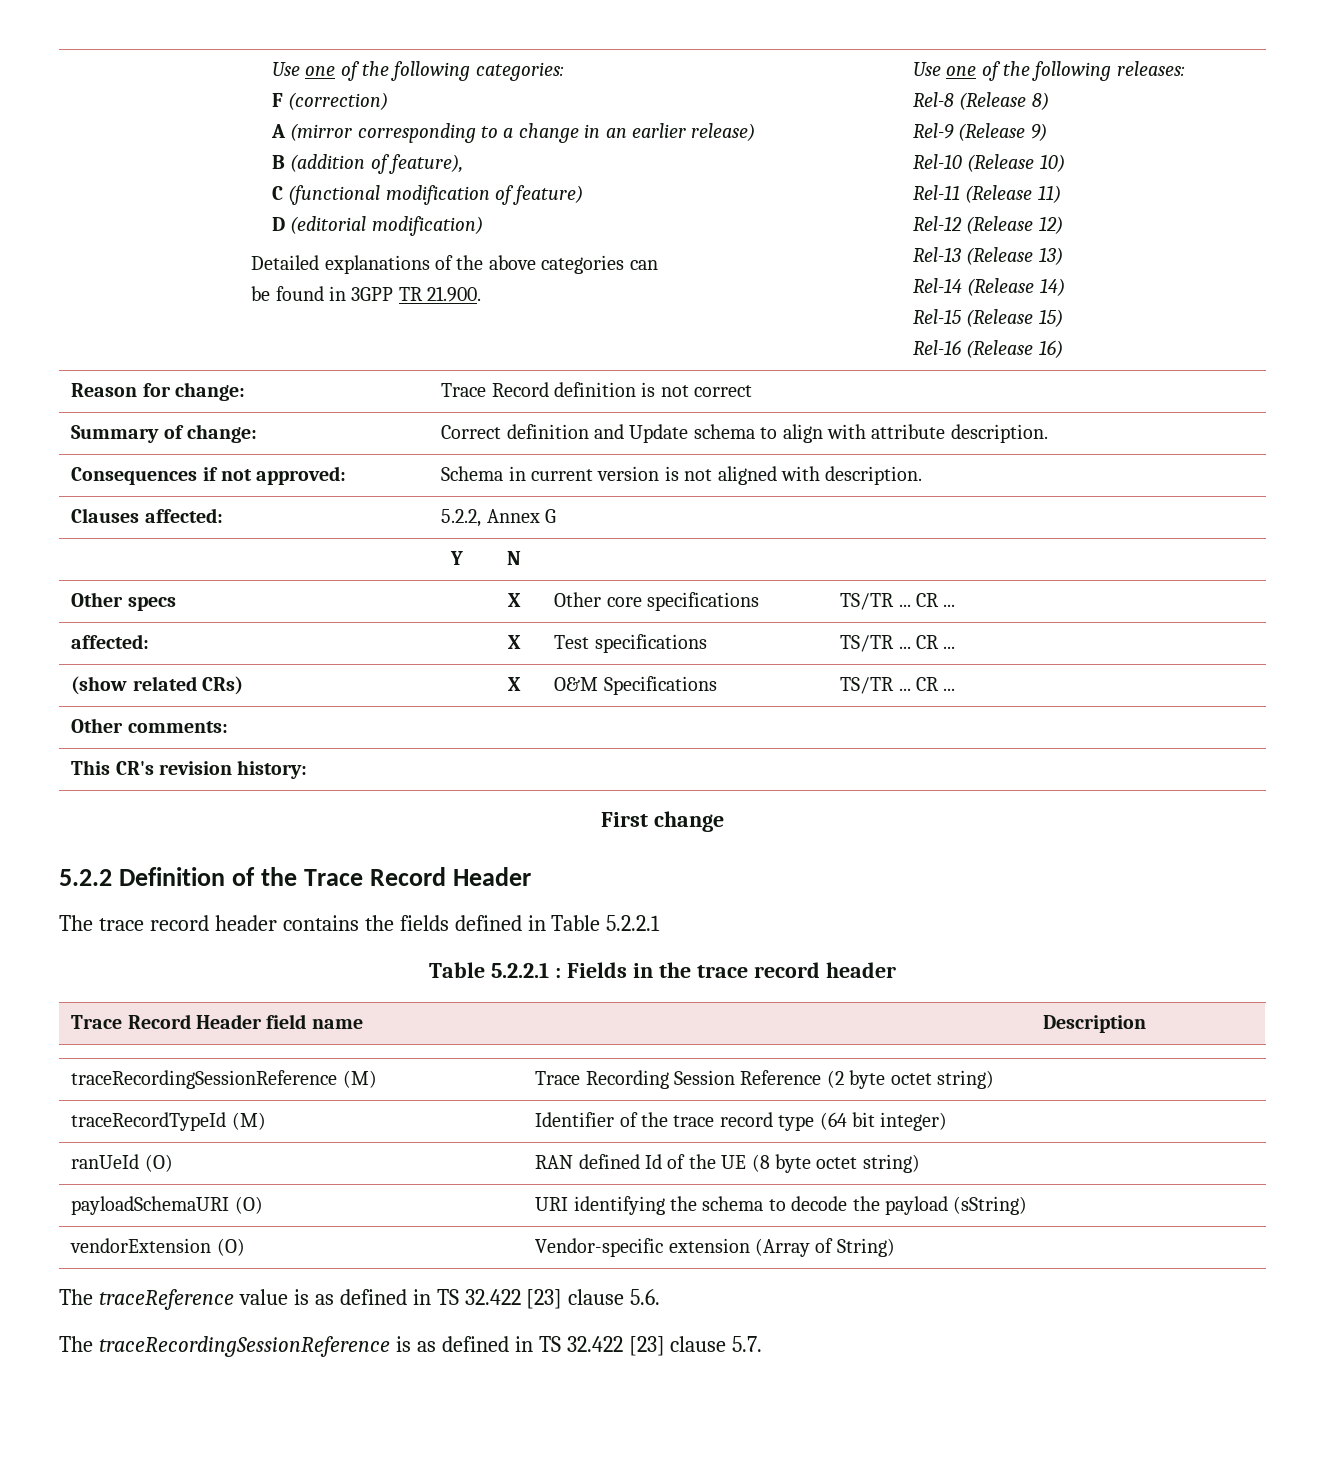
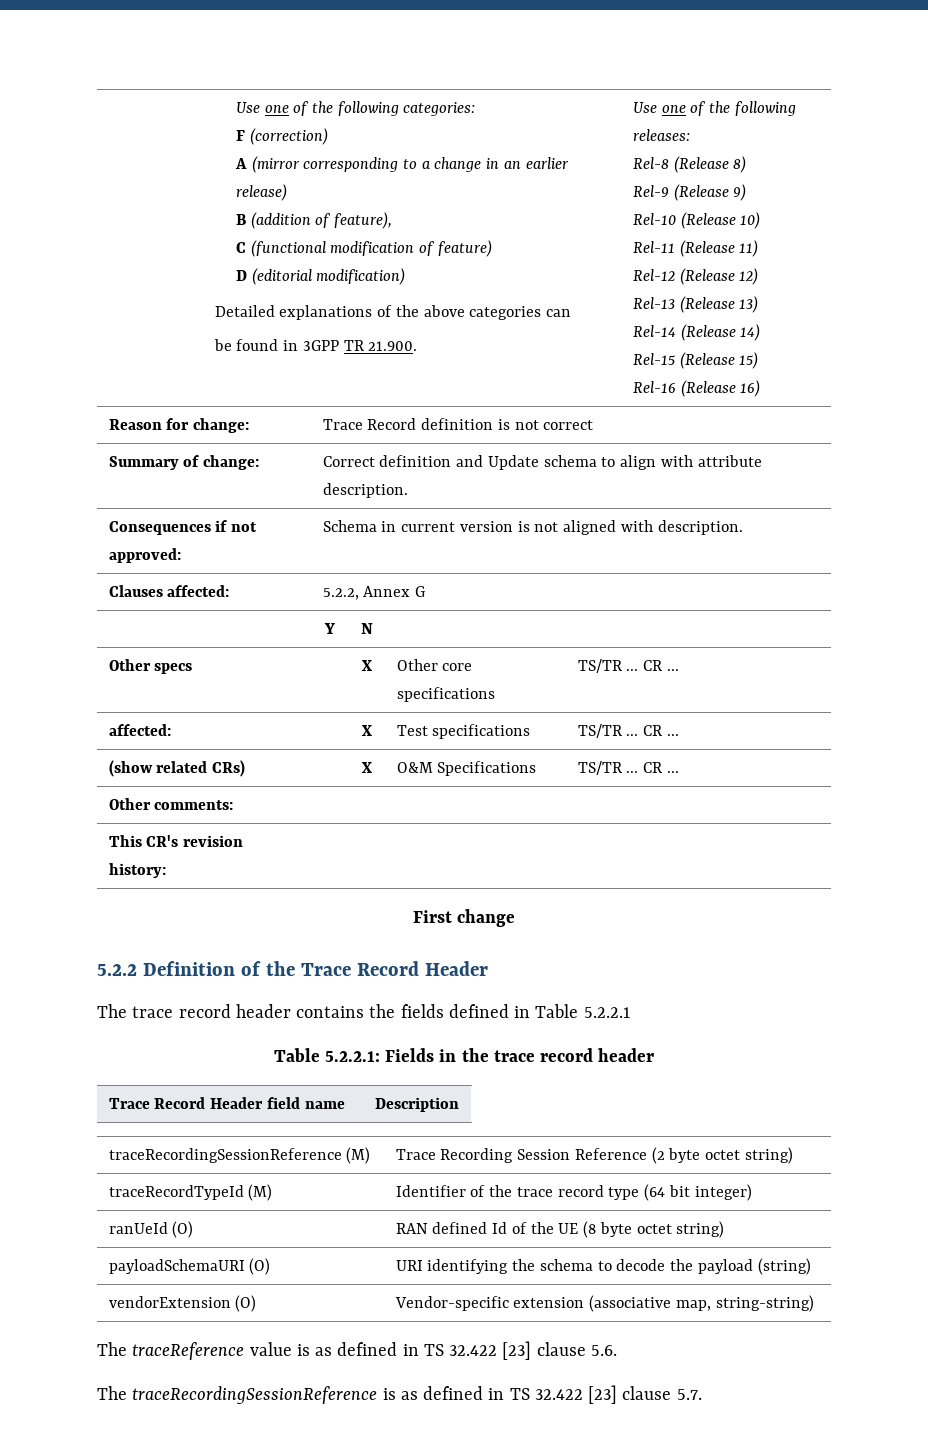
- Table 5.2.2.1 : Fields in the trace record header
+ Table 5.2.2.1: Fields in the trace record header
- payloadSchemaURI (O) | URI identifying the schema to decode the payload (sString)
+ payloadSchemaURI (O) | URI identifying the schema to decode the payload (string)
- vendorExtension (O) | Vendor-specific extension (Array of String)
+ vendorExtension (O) | Vendor-specific extension (associative map, string-string)

